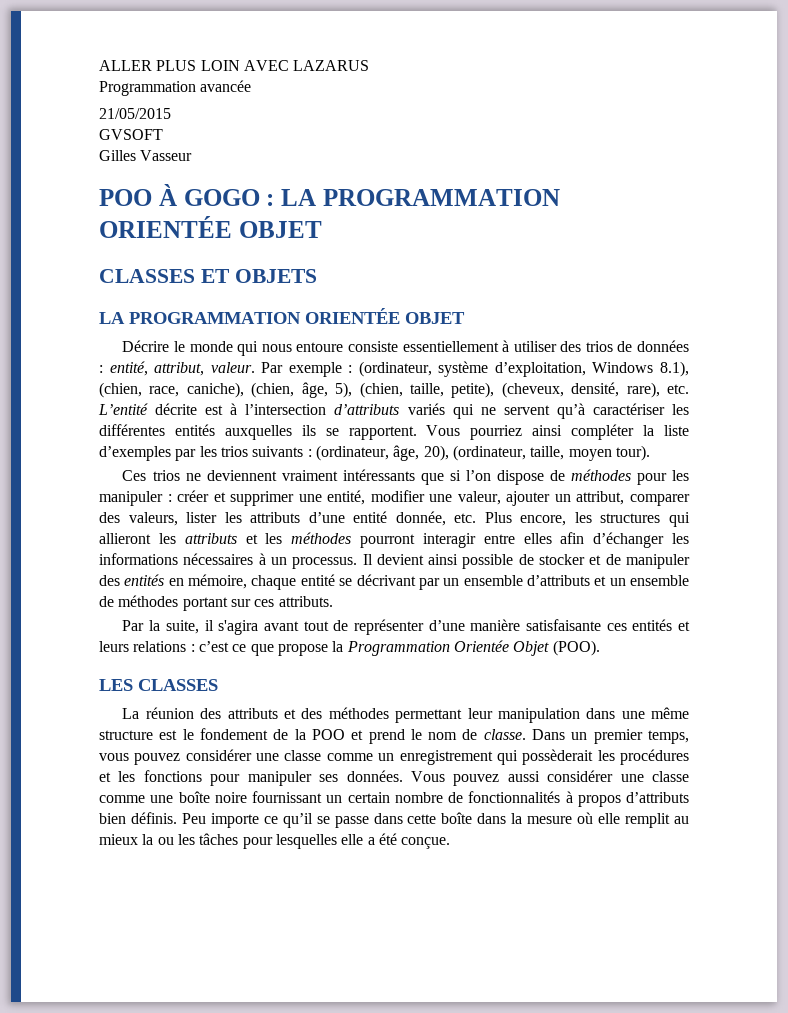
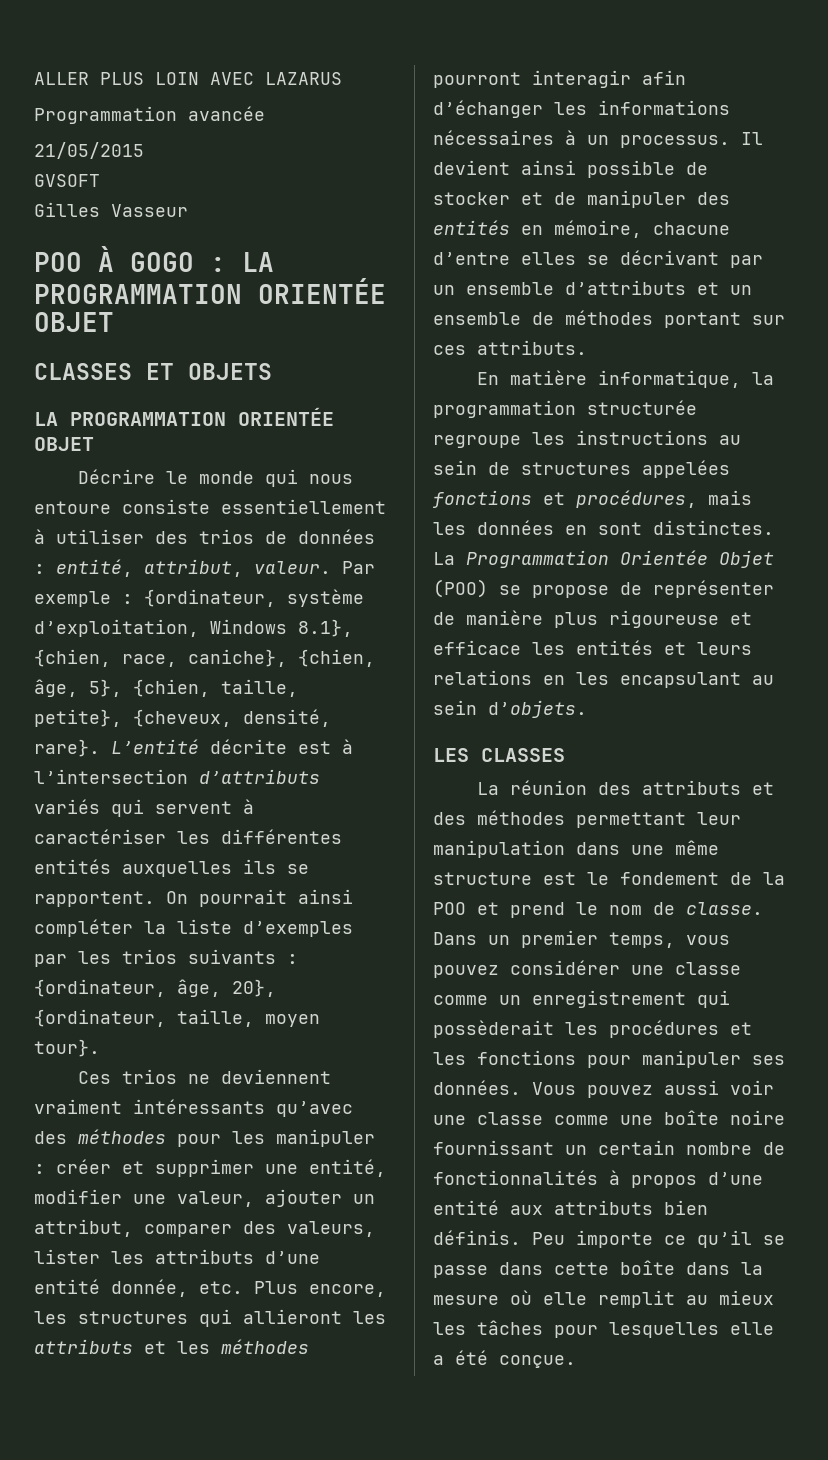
- Par exemple : (ordinateur, système d’exploitation, Windows 8.1), (chien, race, caniche), (chien, âge, 5), (chien, taille, petite), (cheveux, densité, rare), etc. L’entité décrite est à l’intersection d’attributs variés qui ne servent qu’à caractériser les différentes entités auxquelles ils se rapportent.
+ Par exemple : {ordinateur, système d’exploitation, Windows 8.1}, {chien, race, caniche}, {chien, âge, 5}, {chien, taille, petite}, {cheveux, densité, rare}. L’entité décrite est à l’intersection d’attributs variés qui servent à caractériser les différentes entités auxquelles ils se rapportent.
- Vous pourriez ainsi compléter la liste d’exemples par les trios suivants : (ordinateur, âge, 20), (ordinateur, taille, moyen tour).
+ On pourrait ainsi compléter la liste d’exemples par les trios suivants : {ordinateur, âge, 20}, {ordinateur, taille, moyen tour}.
- Ces trios ne deviennent vraiment intéressants que si l’on dispose de méthodes pour les manipuler : créer et supprimer une entité, modifier une valeur, ajouter un attribut, comparer des valeurs, lister les attributs d’une entité donnée, etc. Plus encore, les structures qui allieront les attributs et les méthodes pourront interagir entre elles afin d’échanger les informations nécessaires à un processus.
+ Ces trios ne deviennent vraiment intéressants qu’avec des méthodes pour les manipuler : créer et supprimer une entité, modifier une valeur, ajouter un attribut, comparer des valeurs, lister les attributs d’une entité donnée, etc. Plus encore, les structures qui allieront les attributs et les méthodes pourront interagir afin d’échanger les informations nécessaires à un processus.
- Il devient ainsi possible de stocker et de manipuler des entités en mémoire, chaque entité se décrivant par un ensemble d’attributs et un ensemble de méthodes portant sur ces attributs.
+ Il devient ainsi possible de stocker et de manipuler des entités en mémoire, chacune d’entre elles se décrivant par un ensemble d’attributs et un ensemble de méthodes portant sur ces attributs.
- Par la suite, il s'agira avant tout de représenter d’une manière satisfaisante ces entités et leurs relations : c’est ce que propose la Programmation Orientée Objet (POO).
+ En matière informatique, la programmation structurée regroupe les instructions au sein de structures appelées fonctions et procédures, mais les données en sont distinctes. La Programmation Orientée Objet (POO) se propose de représenter de manière plus rigoureuse et efficace les entités et leurs relations en les encapsulant au sein d’objets.
- Vous pouvez aussi considérer une classe comme une boîte noire fournissant un certain nombre de fonctionnalités à propos d’attributs bien définis.
+ Vous pouvez aussi voir une classe comme une boîte noire fournissant un certain nombre de fonctionnalités à propos d’une entité aux attributs bien définis.
- Peu importe ce qu’il se passe dans cette boîte dans la mesure où elle remplit au mieux la ou les tâches pour lesquelles elle a été conçue.
+ Peu importe ce qu’il se passe dans cette boîte dans la mesure où elle remplit au mieux les tâches pour lesquelles elle a été conçue.

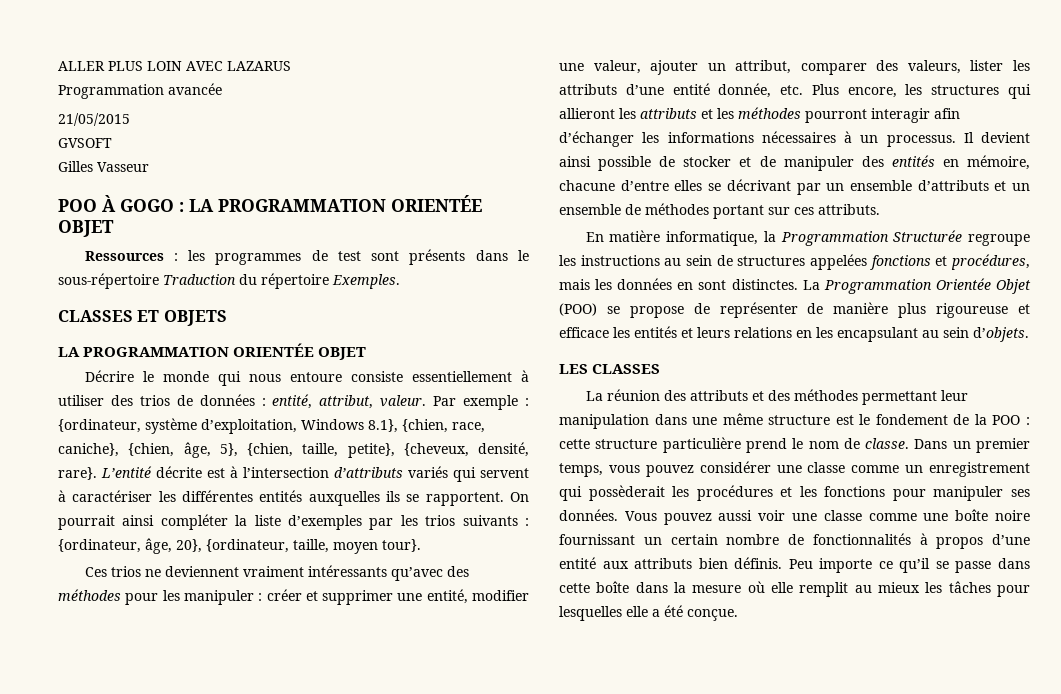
+ Ressources : les programmes de test sont présents dans le sous-répertoire Traduction du répertoire Exemples.
- En matière informatique, la programmation structurée regroupe les instructions au sein de structures appelées fonctions et procédures, mais les données en sont distinctes.
+ En matière informatique, la Programmation Structurée regroupe les instructions au sein de structures appelées fonctions et procédures, mais les données en sont distinctes.
- La réunion des attributs et des méthodes permettant leur manipulation dans une même structure est le fondement de la POO et prend le nom de classe.
+ La réunion des attributs et des méthodes permettant leur manipulation dans une même structure est le fondement de la POO : cette structure particulière prend le nom de classe.

